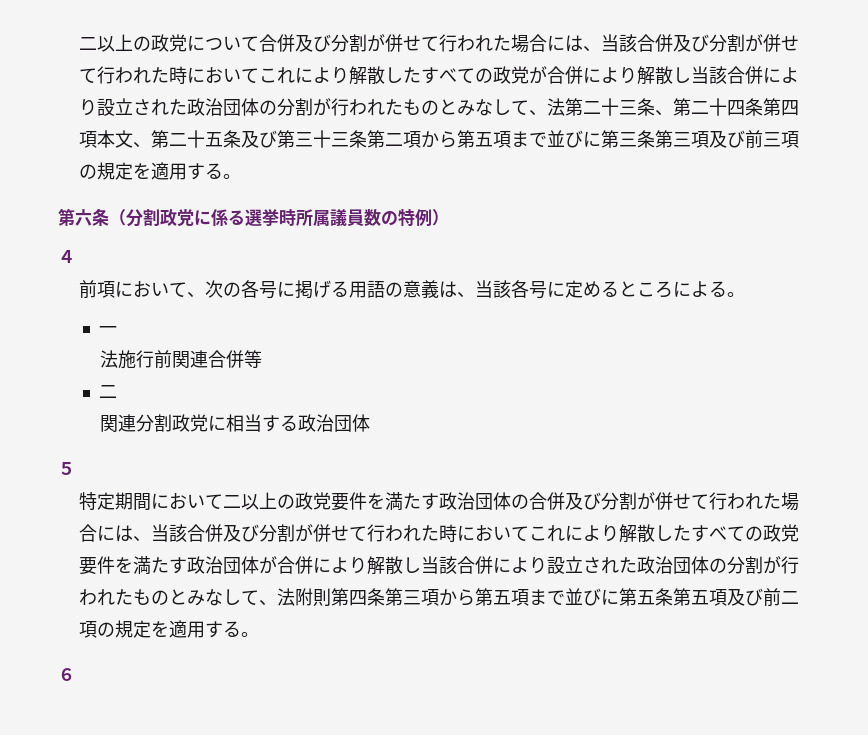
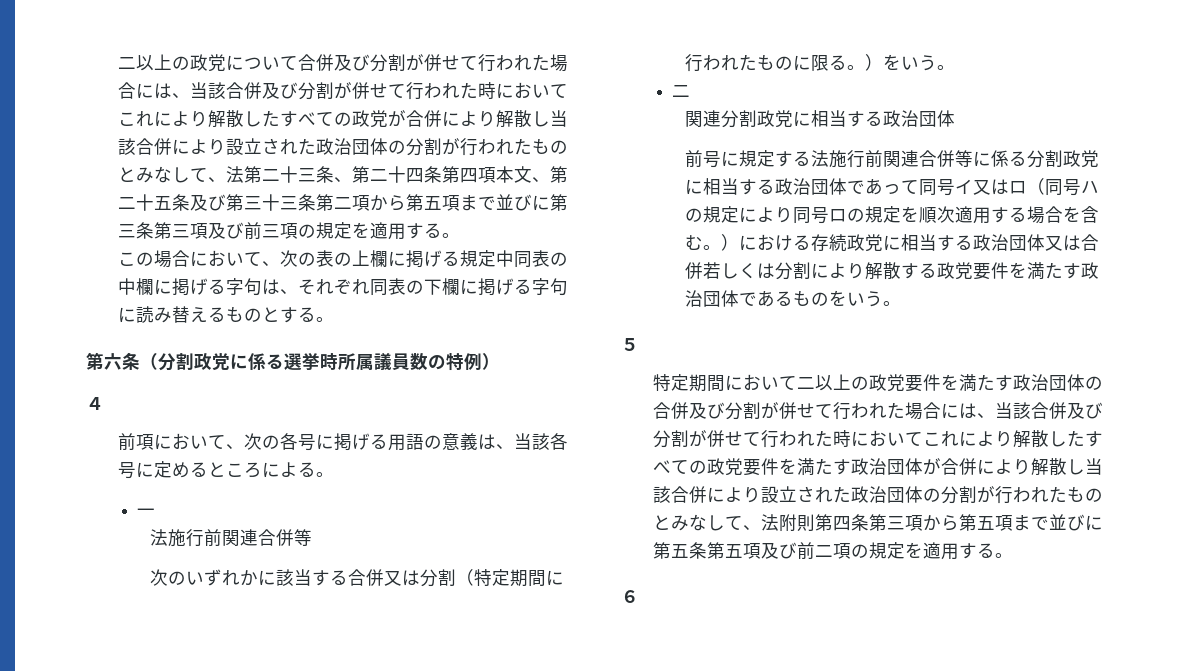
+ この場合において、次の表の上欄に掲げる規定中同表の中欄に掲げる字句は、それぞれ同表の下欄に掲げる字句に読み替えるものとする。
+ 次のいずれかに該当する合併又は分割（特定期間に行われたものに限る。）をいう。
+ 前号に規定する法施行前関連合併等に係る分割政党に相当する政治団体であって同号イ又はロ（同号ハの規定により同号ロの規定を順次適用する場合を含む。）における存続政党に相当する政治団体又は合併若しくは分割により解散する政党要件を満たす政治団体であるものをいう。

